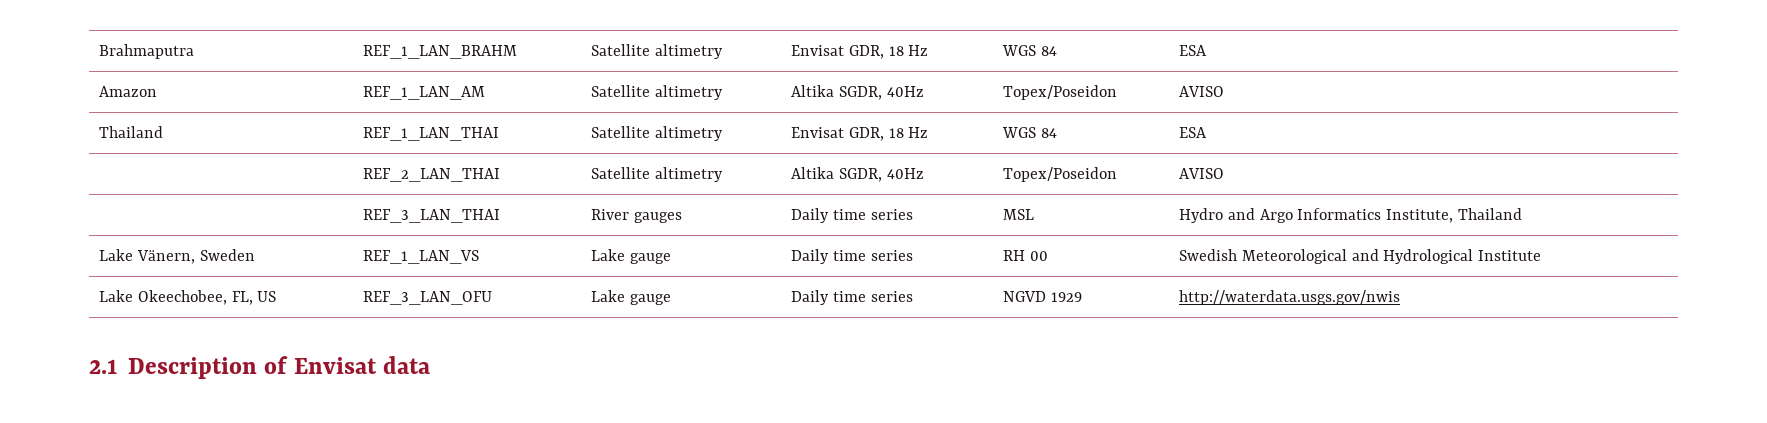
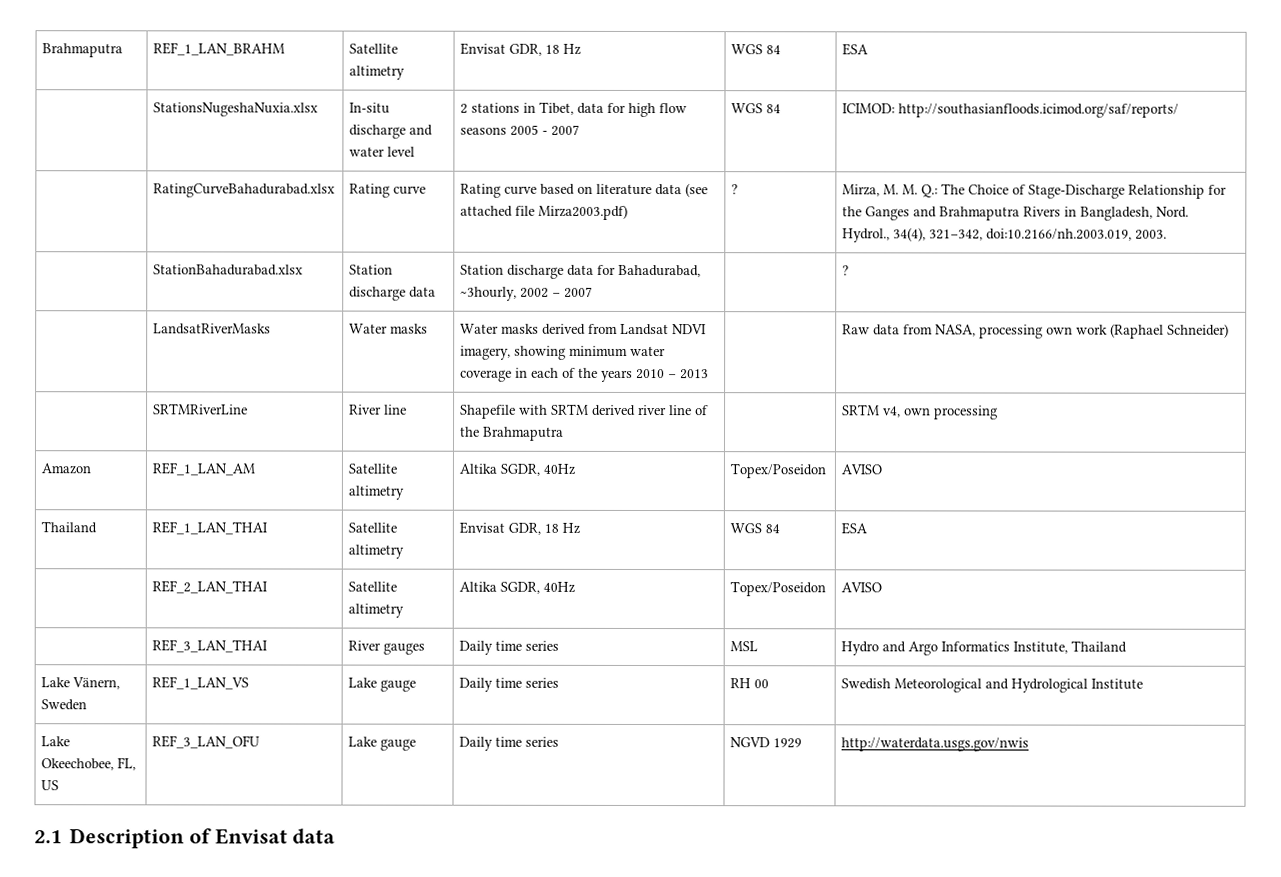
+ | StationsNugeshaNuxia.xlsx | In-situ discharge and water level | 2 stations in Tibet, data for high flow seasons 2005 - 2007 | WGS 84 | ICIMOD: http://southasianfloods.icimod.org/saf/reports/
+ | RatingCurveBahadurabad.xlsx | Rating curve | Rating curve based on literature data (see attached file Mirza2003.pdf) | ? | Mirza, M. M. Q.: The Choice of Stage-Discharge Relationship for the Ganges and Brahmaputra Rivers in Bangladesh, Nord. Hydrol., 34(4), 321–342, doi:10.2166/nh.2003.019, 2003.
+ | StationBahadurabad.xlsx | Station discharge data | Station discharge data for Bahadurabad, ~3hourly, 2002 – 2007 | | ?
+ | LandsatRiverMasks | Water masks | Water masks derived from Landsat NDVI imagery, showing minimum water coverage in each of the years 2010 – 2013 | | Raw data from NASA, processing own work (Raphael Schneider)
+ | SRTMRiverLine | River line | Shapefile with SRTM derived river line of the Brahmaputra | | SRTM v4, own processing

